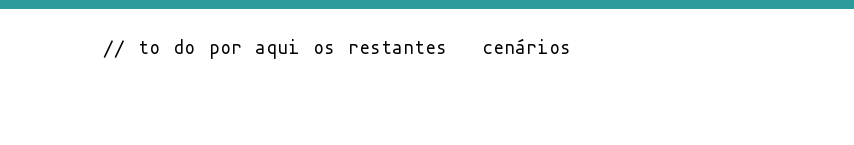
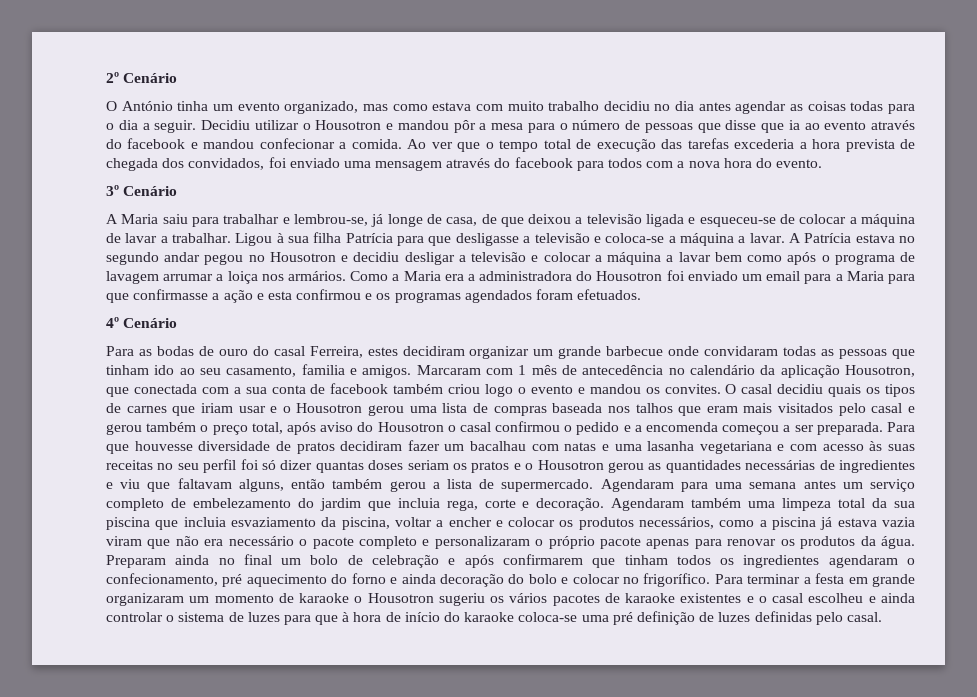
- // to do por aqui os restantes cenários
+ 2º Cenário
+ O António tinha um evento organizado, mas como estava com muito trabalho decidiu no dia antes agendar as coisas todas para o dia a seguir. Decidiu utilizar o Housotron e mandou pôr a mesa para o número de pessoas que disse que ia ao evento através do facebook e mandou confecionar a comida. Ao ver que o tempo total de execução das tarefas excederia a hora prevista de chegada dos convidados, foi enviado uma mensagem através do facebook para todos com a nova hora do evento.
+ 3º Cenário
+ A Maria saiu para trabalhar e lembrou-se, já longe de casa, de que deixou a televisão ligada e esqueceu-se de colocar a máquina de lavar a trabalhar. Ligou à sua filha Patrícia para que desligasse a televisão e coloca-se a máquina a lavar. A Patrícia estava no segundo andar pegou no Housotron e decidiu desligar a televisão e colocar a máquina a lavar bem como após o programa de lavagem arrumar a loiça nos armários. Como a Maria era a administradora do Housotron foi enviado um email para a Maria para que confirmasse a ação e esta confirmou e os programas agendados foram efetuados.
+ 4º Cenário
+ Para as bodas de ouro do casal Ferreira, estes decidiram organizar um grande barbecue onde convidaram todas as pessoas que tinham ido ao seu casamento, familia e amigos. Marcaram com 1 mês de antecedência no calendário da aplicação Housotron, que conectada com a sua conta de facebook também criou logo o evento e mandou os convites. O casal decidiu quais os tipos de carnes que iriam usar e o Housotron gerou uma lista de compras baseada nos talhos que eram mais visitados pelo casal e gerou também o preço total, após aviso do Housotron o casal confirmou o pedido e a encomenda começou a ser preparada. Para que houvesse diversidade de pratos decidiram fazer um bacalhau com natas e uma lasanha vegetariana e com acesso às suas receitas no seu perfil foi só dizer quantas doses seriam os pratos e o Housotron gerou as quantidades necessárias de ingredientes e viu que faltavam alguns, então também gerou a lista de supermercado. Agendaram para uma semana antes um serviço completo de embelezamento do jardim que incluia rega, corte e decoração. Agendaram também uma limpeza total da sua piscina que incluia esvaziamento da piscina, voltar a encher e colocar os produtos necessários, como a piscina já estava vazia viram que não era necessário o pacote completo e personalizaram o próprio pacote apenas para renovar os produtos da água. Preparam ainda no final um bolo de celebração e após confirmarem que tinham todos os ingredientes agendaram o confecionamento, pré aquecimento do forno e ainda decoração do bolo e colocar no frigorífico. Para terminar a festa em grande organizaram um momento de karaoke o Housotron sugeriu os vários pacotes de karaoke existentes e o casal escolheu e ainda controlar o sistema de luzes para que à hora de início do karaoke coloca-se uma pré definição de luzes definidas pelo casal.

